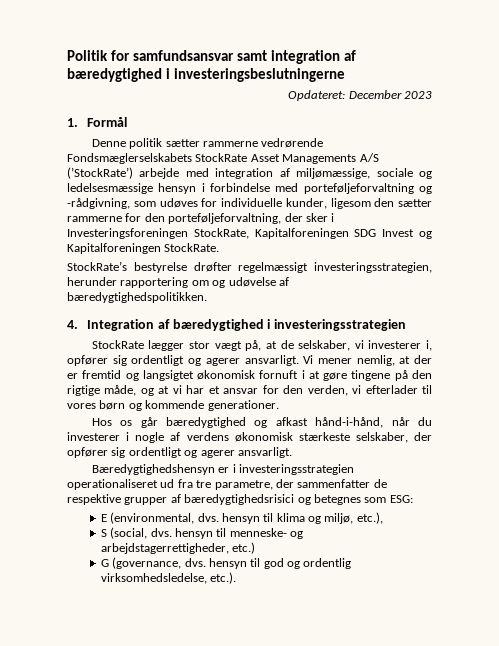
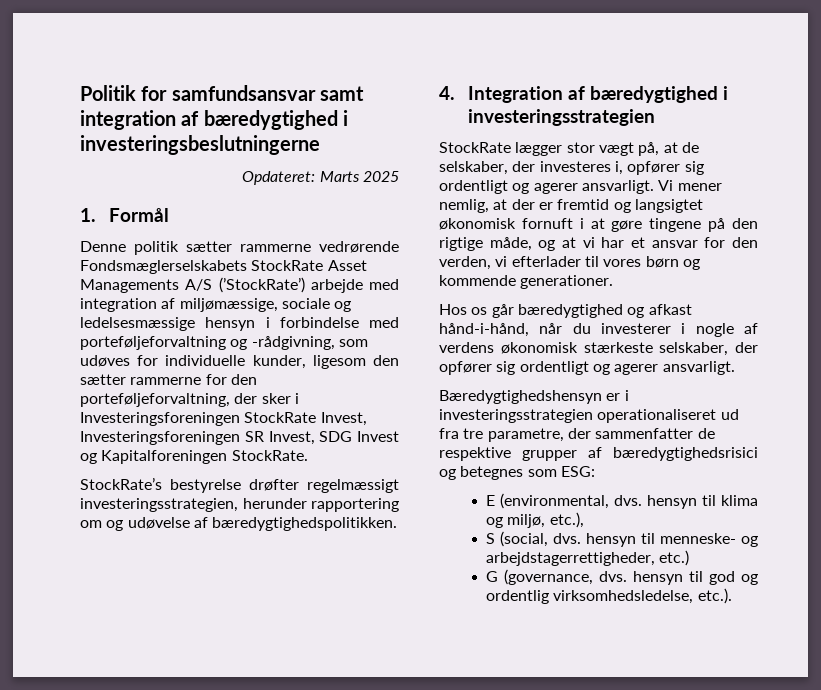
- Opdateret: December 2023
+ Opdateret: Marts 2025
- Denne politik sætter rammerne vedrørende Fondsmæglerselskabets StockRate Asset Managements A/S (’StockRate’) arbejde med integration af miljømæssige, sociale og ledelsesmæssige hensyn i forbindelse med porteføljeforvaltning og -rådgivning, som udøves for individuelle kunder, ligesom den sætter rammerne for den porteføljeforvaltning, der sker i Investeringsforeningen StockRate, Kapitalforeningen SDG Invest og Kapitalforeningen StockRate.
+ Denne politik sætter rammerne vedrørende Fondsmæglerselskabets StockRate Asset Managements A/S (’StockRate’) arbejde med integration af miljømæssige, sociale og ledelsesmæssige hensyn i forbindelse med porteføljeforvaltning og -rådgivning, som udøves for individuelle kunder, ligesom den sætter rammerne for den porteføljeforvaltning, der sker i Investeringsforeningen StockRate Invest, Investeringsforeningen SR Invest, SDG Invest og Kapitalforeningen StockRate.
- StockRate lægger stor vægt på, at de selskaber, vi investerer i, opfører sig ordentligt og agerer ansvarligt.
+ StockRate lægger stor vægt på, at de selskaber, der investeres i, opfører sig ordentligt og agerer ansvarligt.

